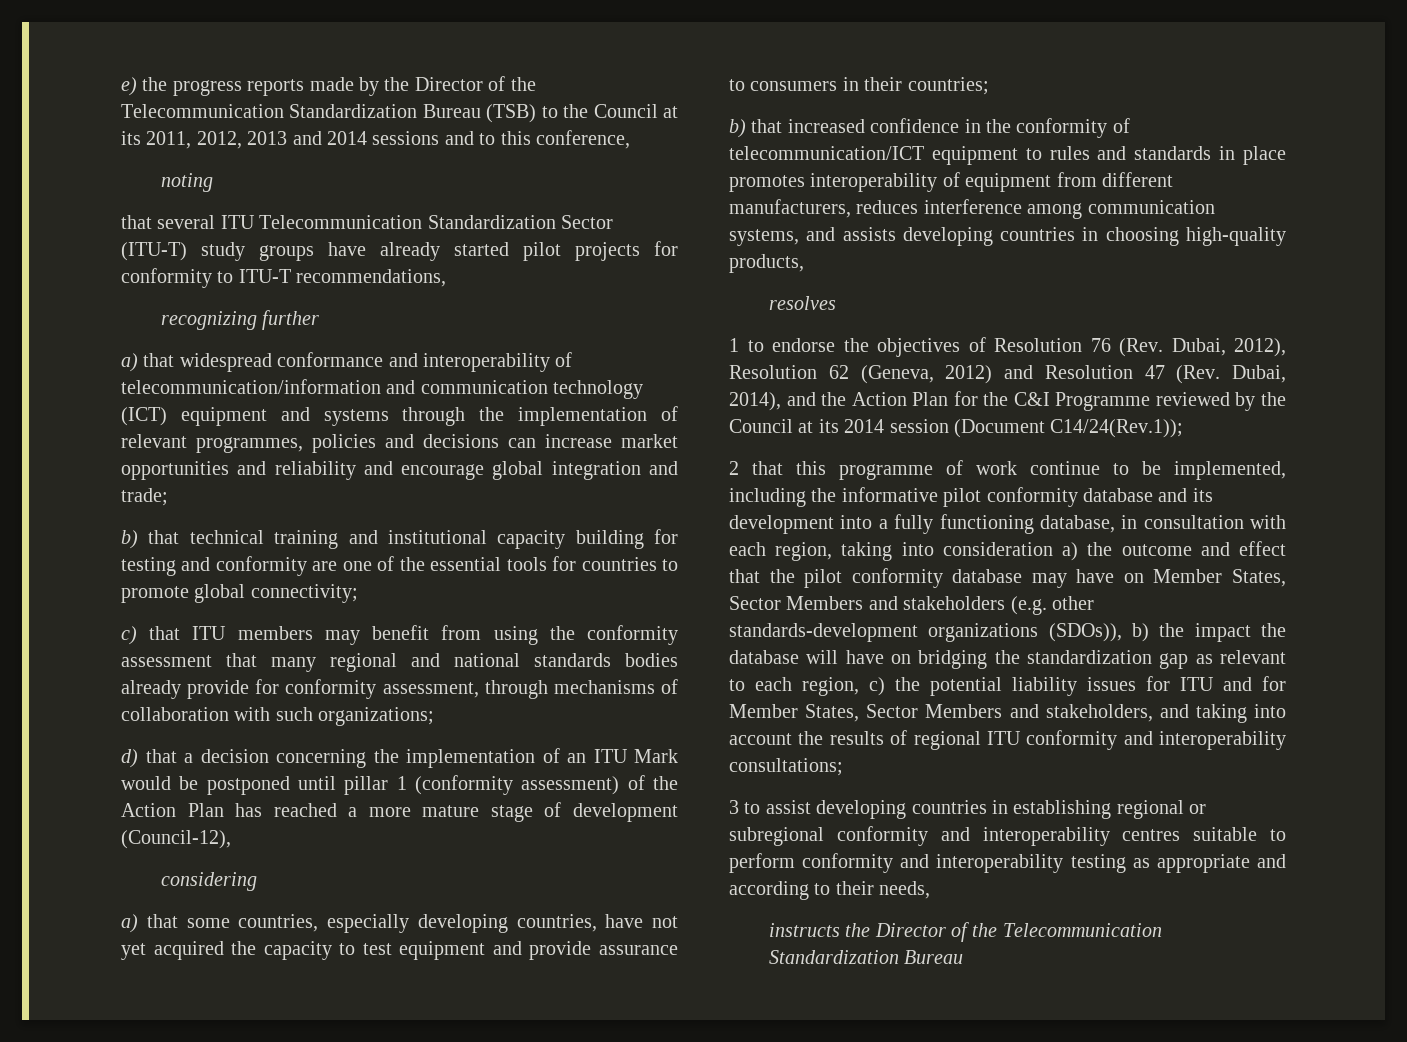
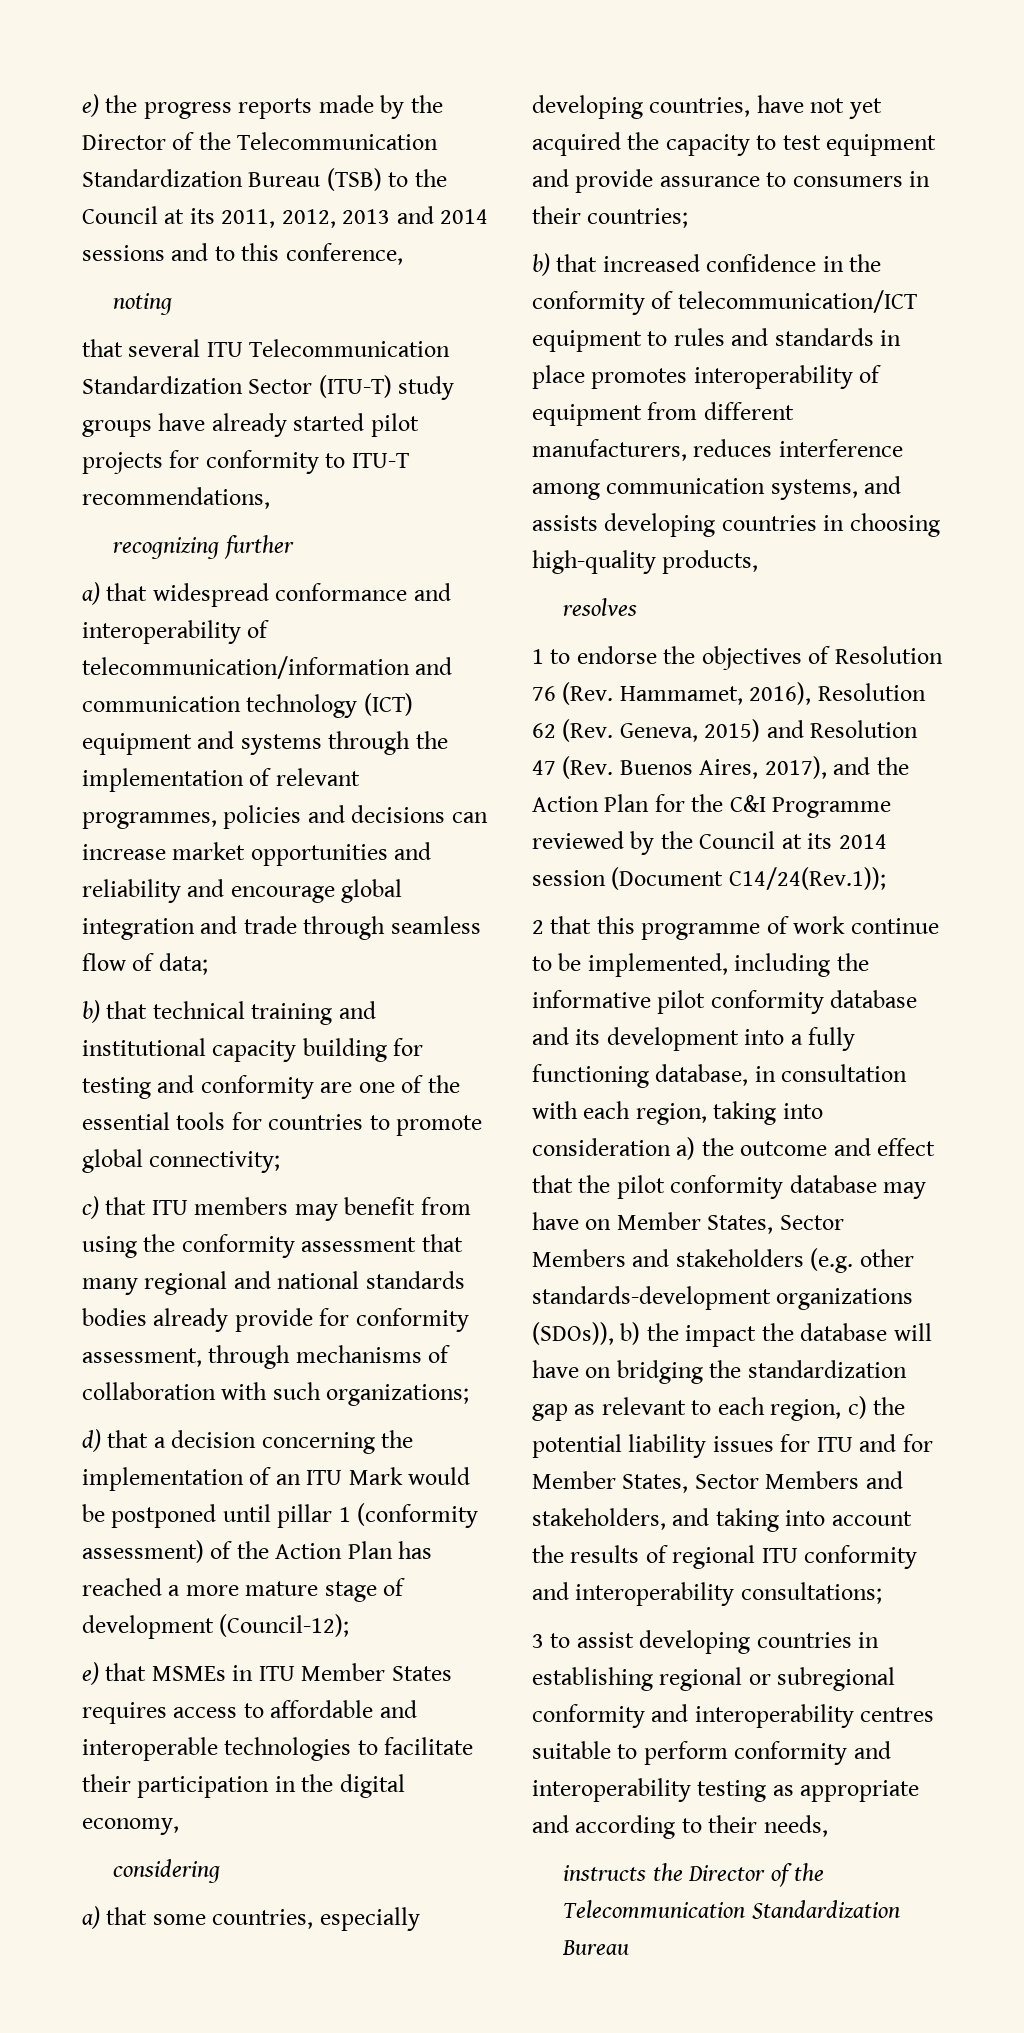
- a) that widespread conformance and interoperability of telecommunication/information and communication technology (ICT) equipment and systems through the implementation of relevant programmes, policies and decisions can increase market opportunities and reliability and encourage global integration and trade;
+ a) that widespread conformance and interoperability of telecommunication/information and communication technology (ICT) equipment and systems through the implementation of relevant programmes, policies and decisions can increase market opportunities and reliability and encourage global integration and trade through seamless flow of data;
- d) that a decision concerning the implementation of an ITU Mark would be postponed until pillar 1 (conformity assessment) of the Action Plan has reached a more mature stage of development (Council-12),
+ d) that a decision concerning the implementation of an ITU Mark would be postponed until pillar 1 (conformity assessment) of the Action Plan has reached a more mature stage of development (Council-12);
+ e) that MSMEs in ITU Member States requires access to affordable and interoperable technologies to facilitate their participation in the digital economy,
- 1 to endorse the objectives of Resolution 76 (Rev. Dubai, 2012), Resolution 62 (Geneva, 2012) and Resolution 47 (Rev. Dubai, 2014), and the Action Plan for the C&I Programme reviewed by the Council at its 2014 session (Document C14/24(Rev.1));
+ 1 to endorse the objectives of Resolution 76 (Rev. Hammamet, 2016), Resolution 62 (Rev. Geneva, 2015) and Resolution 47 (Rev. Buenos Aires, 2017), and the Action Plan for the C&I Programme reviewed by the Council at its 2014 session (Document C14/24(Rev.1));

